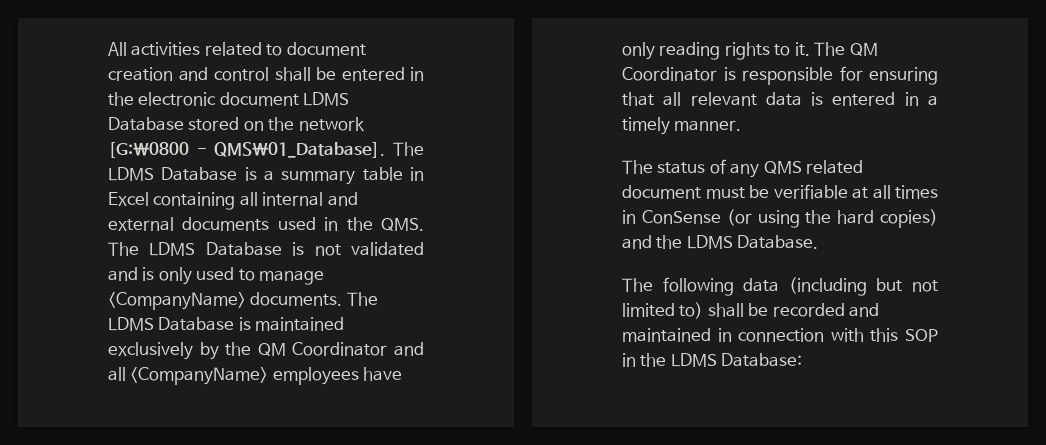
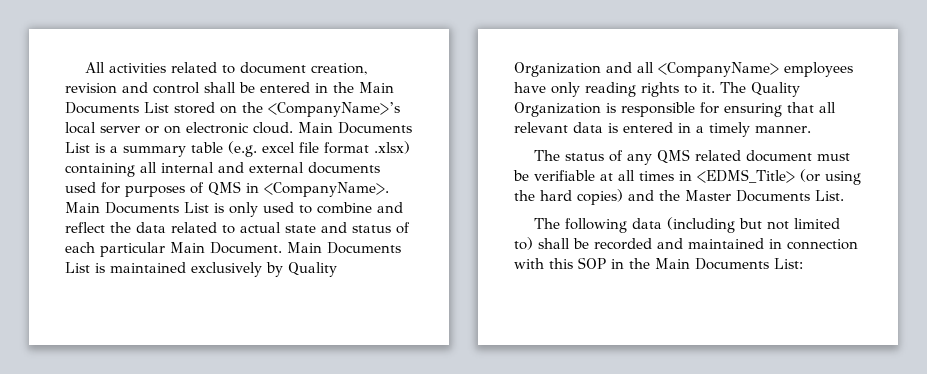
- All activities related to document creation and control shall be entered in the electronic document LDMS Database stored on the network [G:\0800 - QMS\01_Database]. The LDMS Database is a summary table in Excel containing all internal and external documents used in the QMS. The LDMS Database is not validated and is only used to manage <CompanyName> documents. The LDMS Database is maintained exclusively by the QM Coordinator and all <CompanyName> employees have only reading rights to it.
+ All activities related to document creation, revision and control shall be entered in the Main Documents List stored on the <CompanyName>’s local server or on electronic cloud. Main Documents List is a summary table (e.g. excel file format .xlsx) containing all internal and external documents used for purposes of QMS in <CompanyName>. Main Documents List is only used to combine and reflect the data related to actual state and status of each particular Main Document. Main Documents List is maintained exclusively by Quality Organization and all <CompanyName> employees have only reading rights to it.
- The QM Coordinator is responsible for ensuring that all relevant data is entered in a timely manner.
+ The Quality Organization is responsible for ensuring that all relevant data is entered in a timely manner.
- The status of any QMS related document must be verifiable at all times in ConSense (or using the hard copies) and the LDMS Database.
+ The status of any QMS related document must be verifiable at all times in <EDMS_Title> (or using the hard copies) and the Master Documents List.
- The following data (including but not limited to) shall be recorded and maintained in connection with this SOP in the LDMS Database:
+ The following data (including but not limited to) shall be recorded and maintained in connection with this SOP in the Main Documents List:

